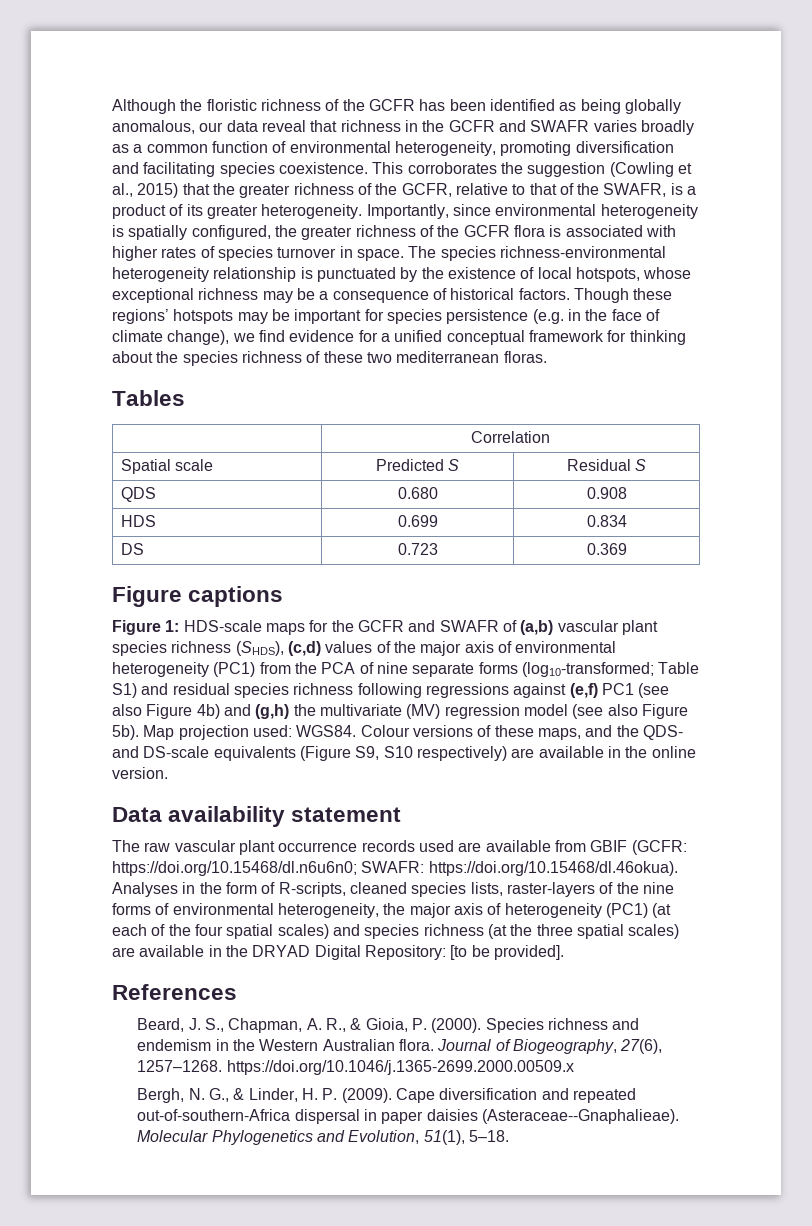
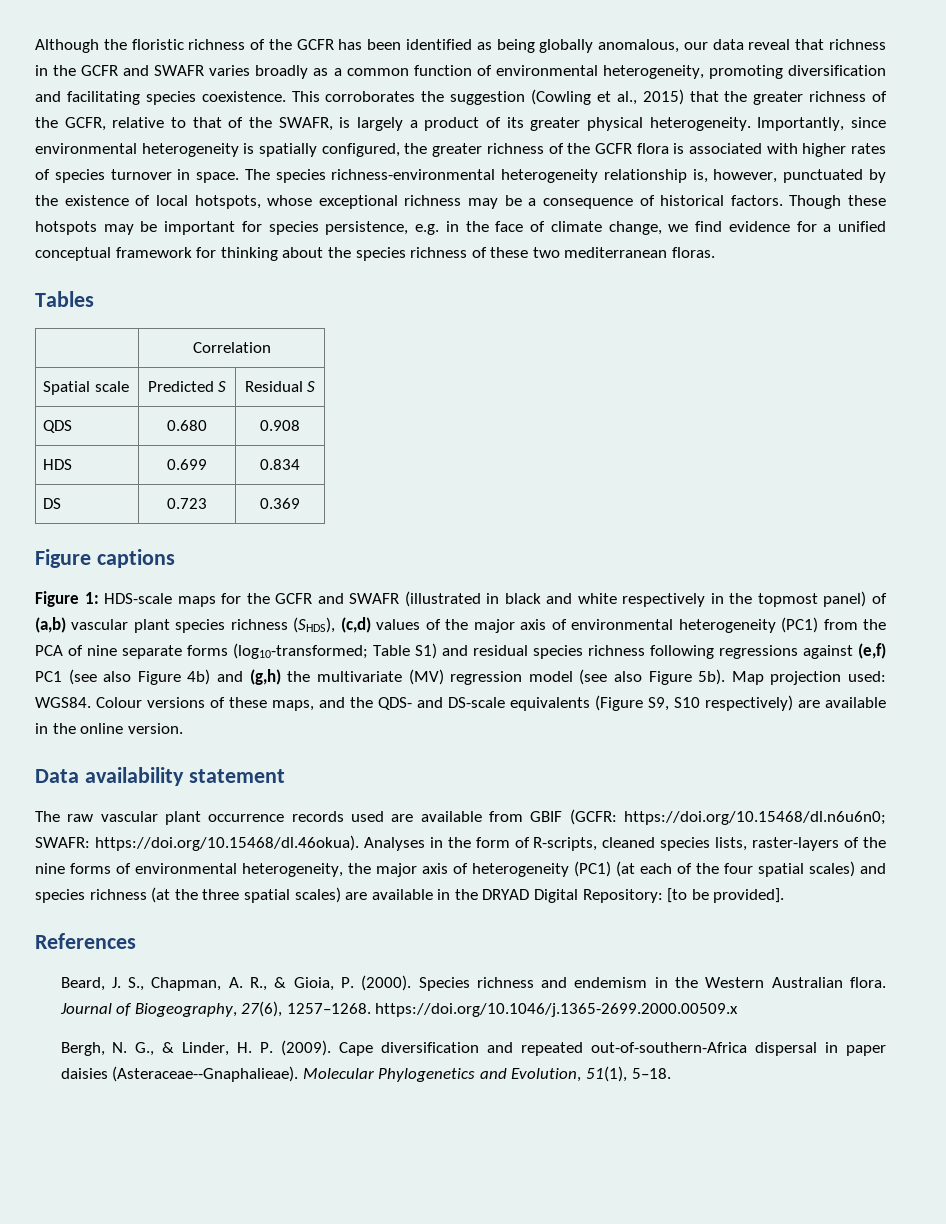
- This corroborates the suggestion (Cowling et al., 2015) that the greater richness of the GCFR, relative to that of the SWAFR, is a product of its greater heterogeneity.
+ This corroborates the suggestion (Cowling et al., 2015) that the greater richness of the GCFR, relative to that of the SWAFR, is largely a product of its greater physical heterogeneity.
- The species richness-environmental heterogeneity relationship is punctuated by the existence of local hotspots, whose exceptional richness may be a consequence of historical factors.
+ The species richness-environmental heterogeneity relationship is, however, punctuated by the existence of local hotspots, whose exceptional richness may be a consequence of historical factors.
- Though these regions’ hotspots may be important for species persistence (e.g. in the face of climate change), we find evidence for a unified conceptual framework for thinking about the species richness of these two mediterranean floras.
+ Though these hotspots may be important for species persistence, e.g. in the face of climate change, we find evidence for a unified conceptual framework for thinking about the species richness of these two mediterranean floras.
- Figure 1: HDS-scale maps for the GCFR and SWAFR of (a,b) vascular plant species richness (SHDS), (c,d) values of the major axis of environmental heterogeneity (PC1) from the PCA of nine separate forms (log10-transformed; Table S1) and residual species richness following regressions against (e,f) PC1 (see also Figure 4b) and (g,h) the multivariate (MV) regression model (see also Figure 5b).
+ Figure 1: HDS-scale maps for the GCFR and SWAFR (illustrated in black and white respectively in the topmost panel) of (a,b) vascular plant species richness (SHDS), (c,d) values of the major axis of environmental heterogeneity (PC1) from the PCA of nine separate forms (log10-transformed; Table S1) and residual species richness following regressions against (e,f) PC1 (see also Figure 4b) and (g,h) the multivariate (MV) regression model (see also Figure 5b).

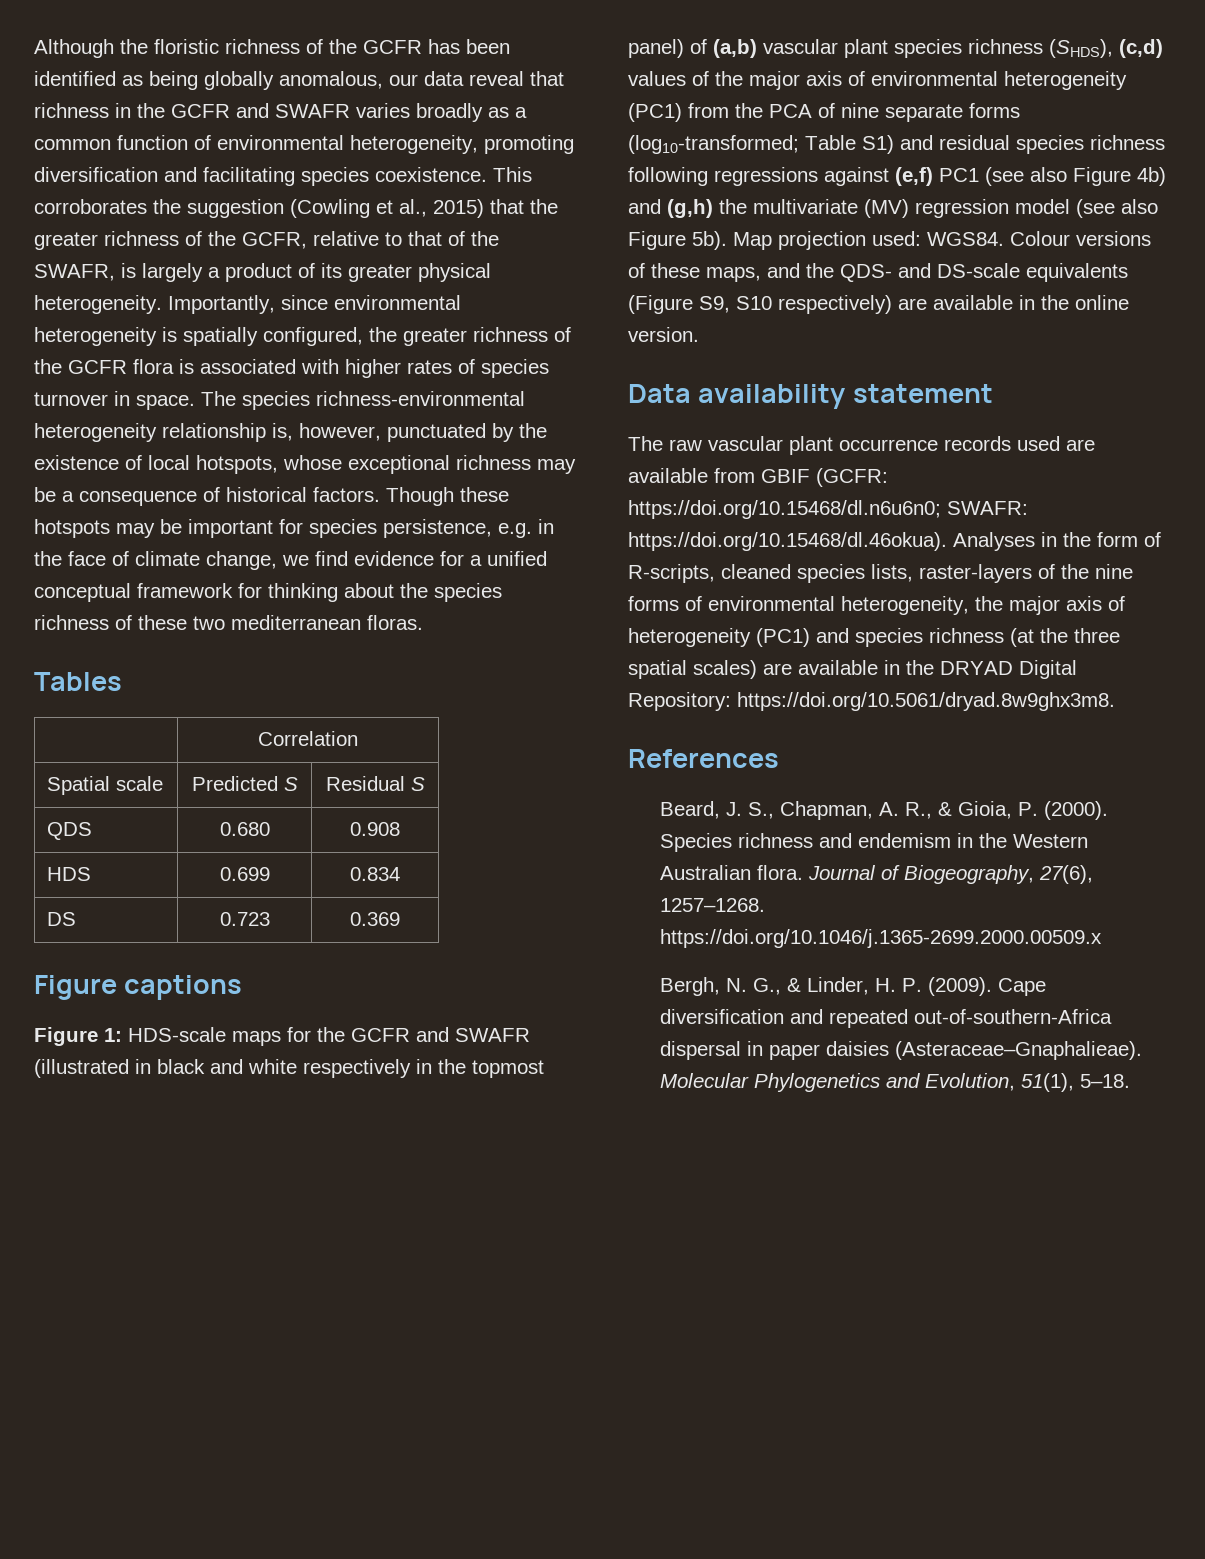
- The raw vascular plant occurrence records used are available from GBIF (GCFR: https://doi.org/10.15468/dl.n6u6n0; SWAFR: https://doi.org/10.15468/dl.46okua). Analyses in the form of R-scripts, cleaned species lists, raster-layers of the nine forms of environmental heterogeneity, the major axis of heterogeneity (PC1) (at each of the four spatial scales) and species richness (at the three spatial scales) are available in the DRYAD Digital Repository: [to be provided].
+ The raw vascular plant occurrence records used are available from GBIF (GCFR: https://doi.org/10.15468/dl.n6u6n0; SWAFR: https://doi.org/10.15468/dl.46okua). Analyses in the form of R-scripts, cleaned species lists, raster-layers of the nine forms of environmental heterogeneity, the major axis of heterogeneity (PC1) and species richness (at the three spatial scales) are available in the DRYAD Digital Repository: https://doi.org/10.5061/dryad.8w9ghx3m8.
- Cape diversification and repeated out-of-southern-Africa dispersal in paper daisies (Asteraceae--Gnaphalieae).
+ Cape diversification and repeated out-of-southern-Africa dispersal in paper daisies (Asteraceae–Gnaphalieae).

